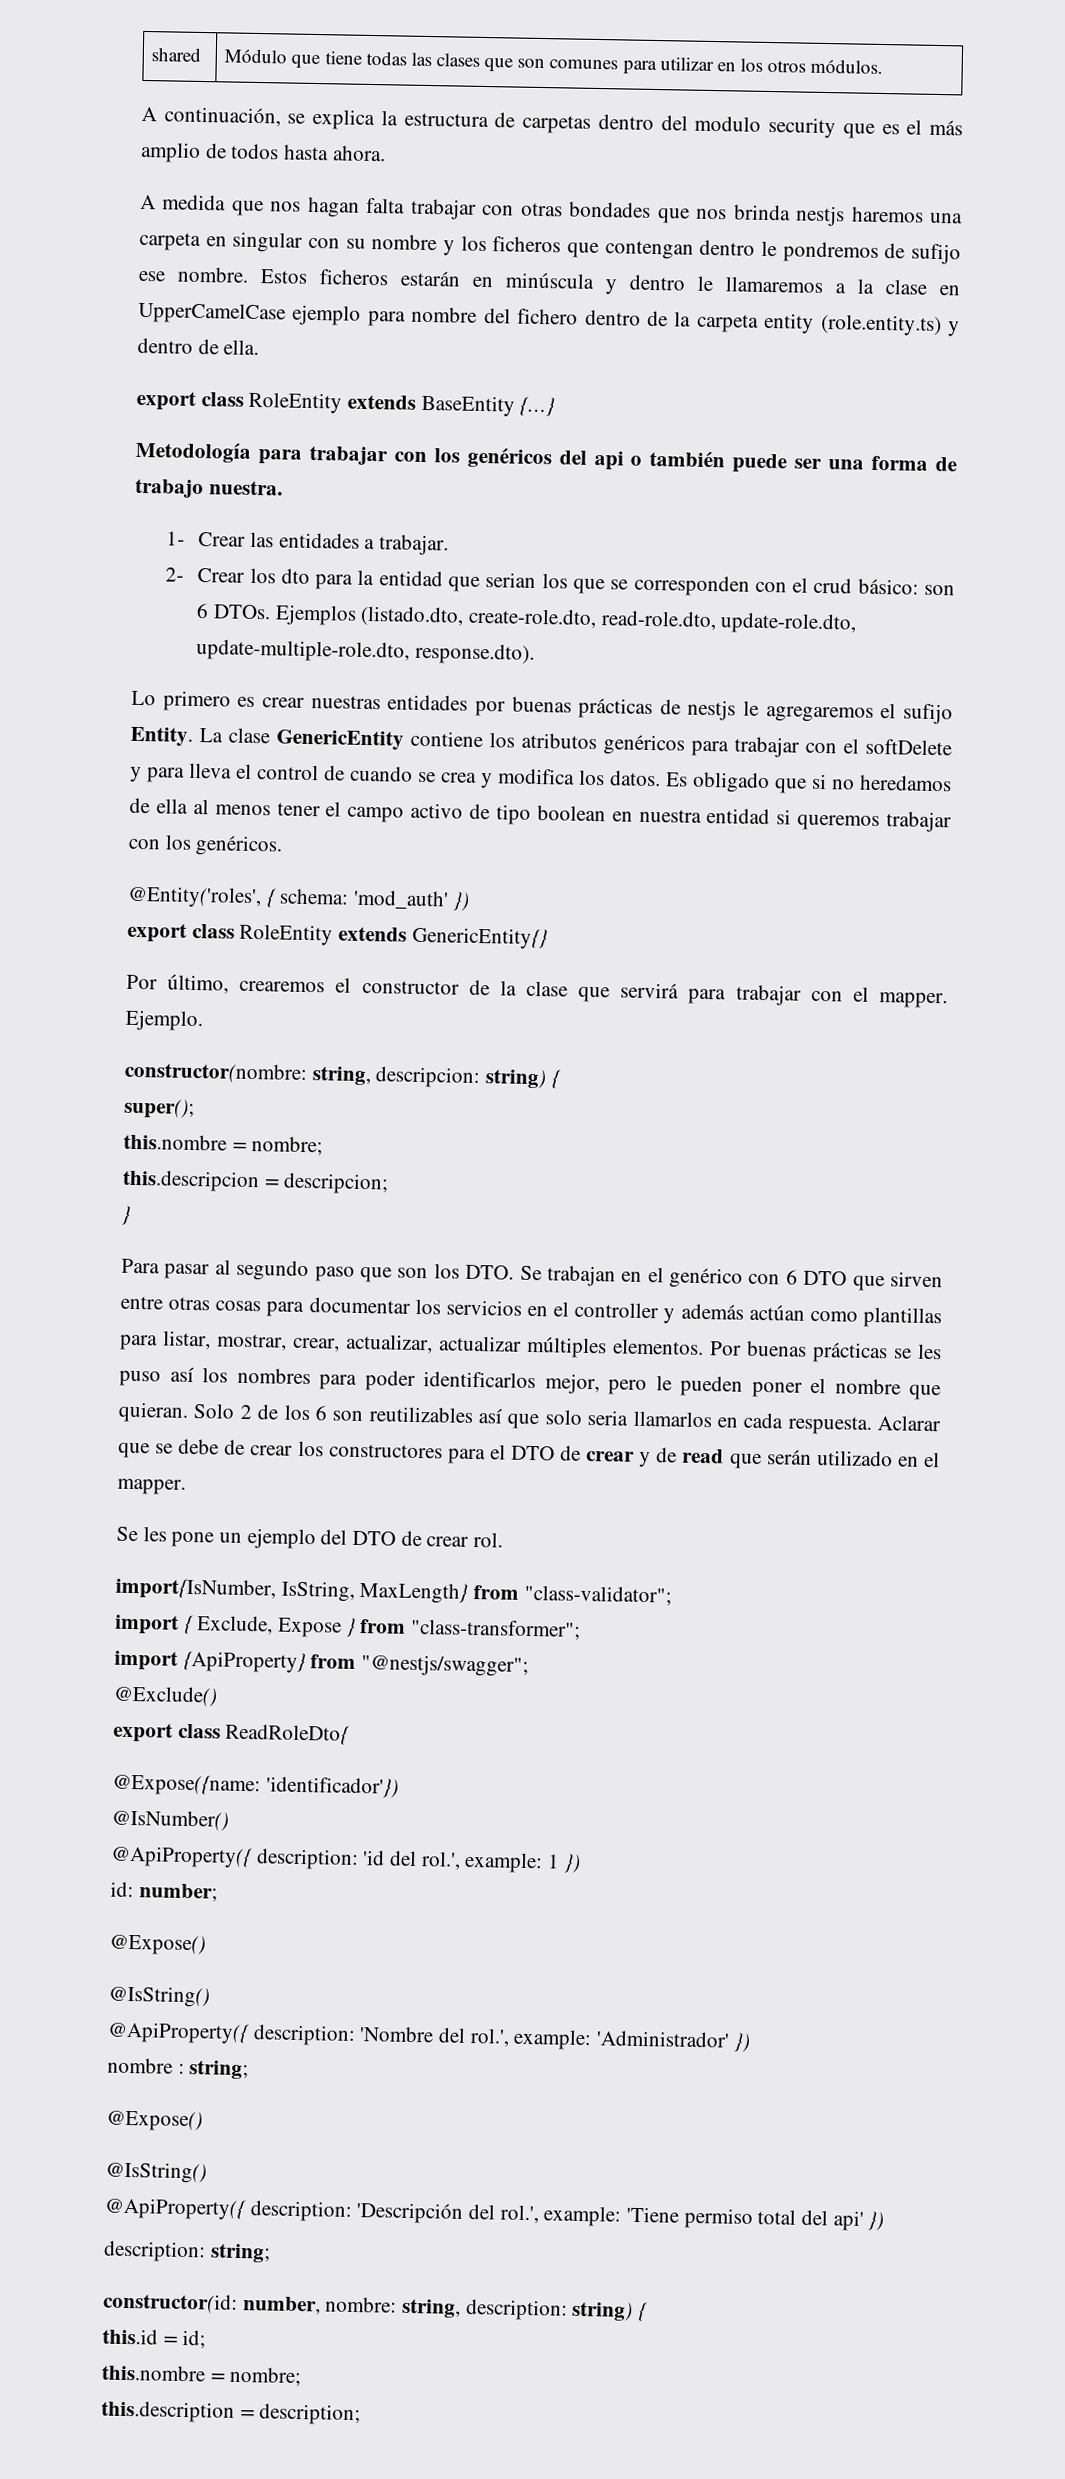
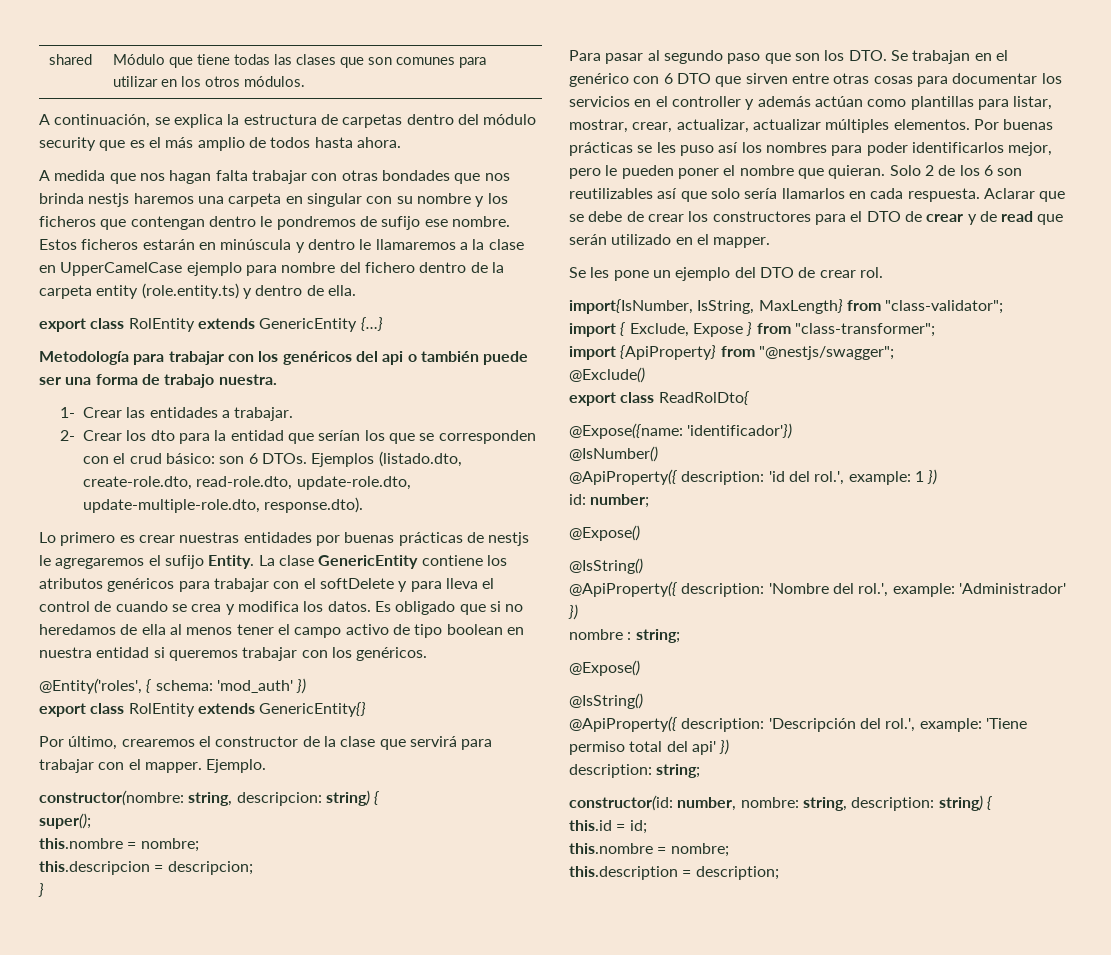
- A continuación, se explica la estructura de carpetas dentro del modulo security que es el más amplio de todos hasta ahora.
+ A continuación, se explica la estructura de carpetas dentro del módulo security que es el más amplio de todos hasta ahora.
- export class RoleEntity extends BaseEntity {…}
+ export class RolEntity extends GenericEntity {…}
- 2- Crear los dto para la entidad que serian los que se corresponden con el crud básico: son 6 DTOs.
+ 2- Crear los dto para la entidad que serían los que se corresponden con el crud básico: son 6 DTOs.
- export class RoleEntity extends GenericEntity{}
+ export class RolEntity extends GenericEntity{}
- Solo 2 de los 6 son reutilizables así que solo seria llamarlos en cada respuesta.
+ Solo 2 de los 6 son reutilizables así que solo sería llamarlos en cada respuesta.
- export class ReadRoleDto{
+ export class ReadRolDto{

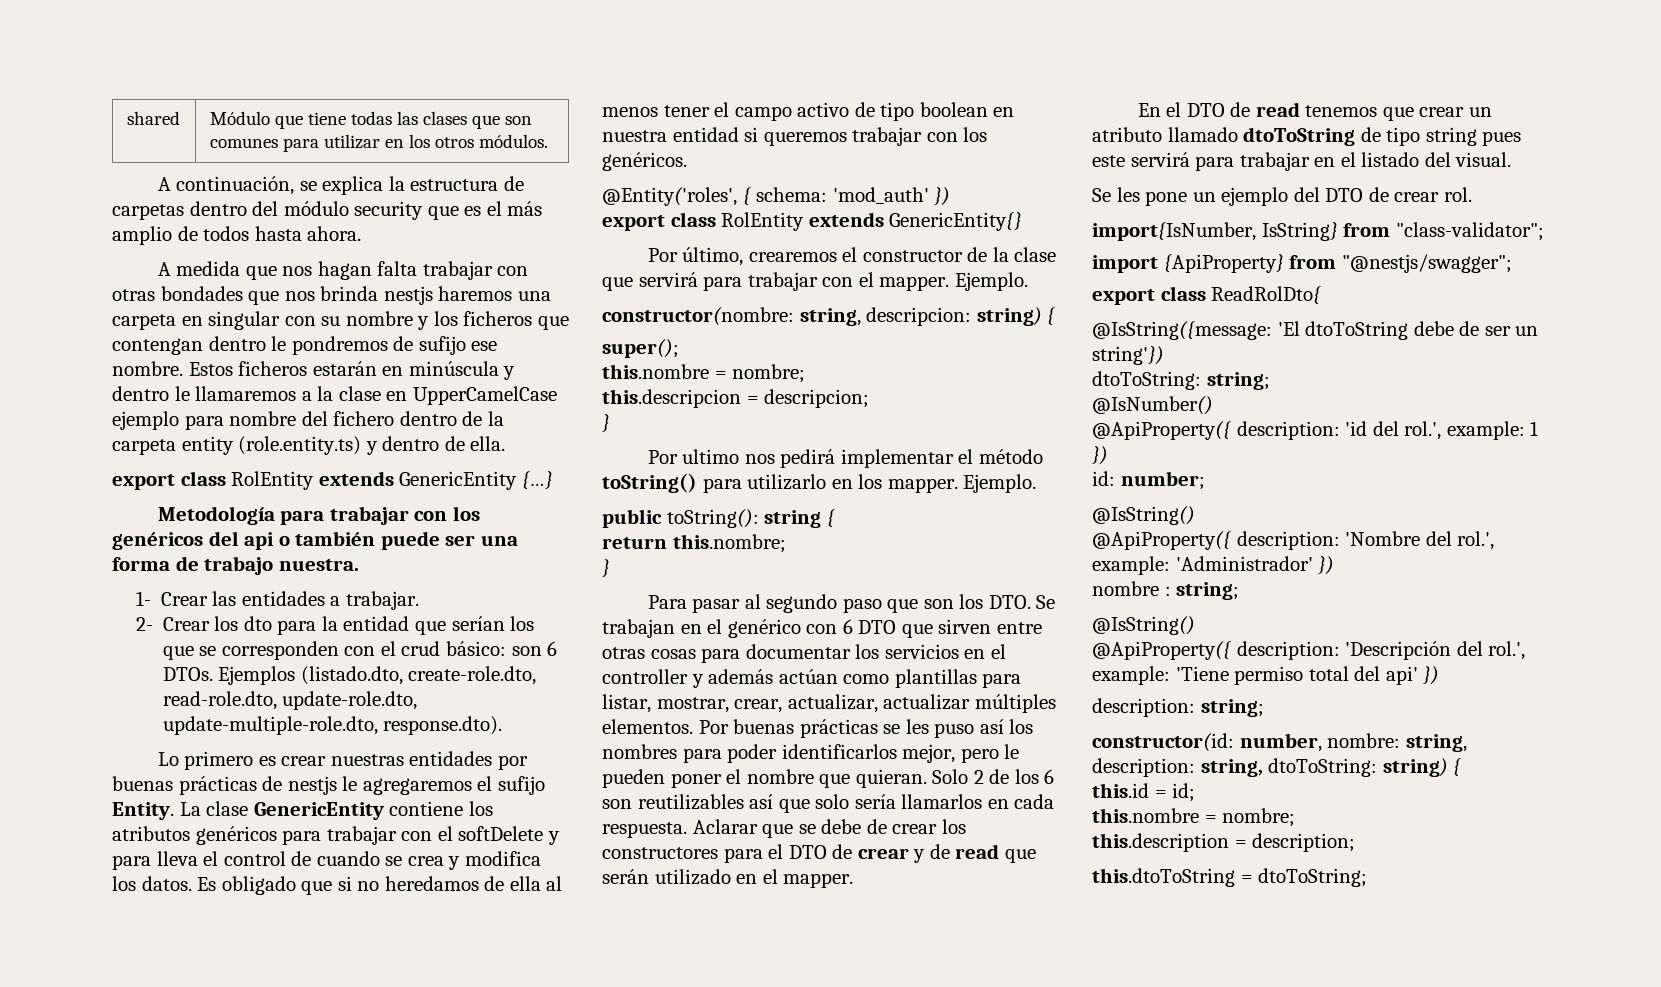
+ Por ultimo nos pedirá implementar el método toString() para utilizarlo en los mapper. Ejemplo.
+ public toString(): string {
+ return this.nombre;
+ }
+ En el DTO de read tenemos que crear un atributo llamado dtoToString de tipo string pues este servirá para trabajar en el listado del visual.
- import{IsNumber, IsString, MaxLength} from "class-validator";
+ import{IsNumber, IsString} from "class-validator";
- import { Exclude, Expose } from "class-transformer";
- @Exclude()
- @Expose({name: 'identificador'})
+ @IsString({message: 'El dtoToString debe de ser un string'})
+ dtoToString: string;
  id: number;
- @Expose()
  nombre : string;
- @Expose()
- constructor(id: number, nombre: string, description: string) {
+ constructor(id: number, nombre: string, description: string, dtoToString: string) {
+ this.dtoToString = dtoToString;

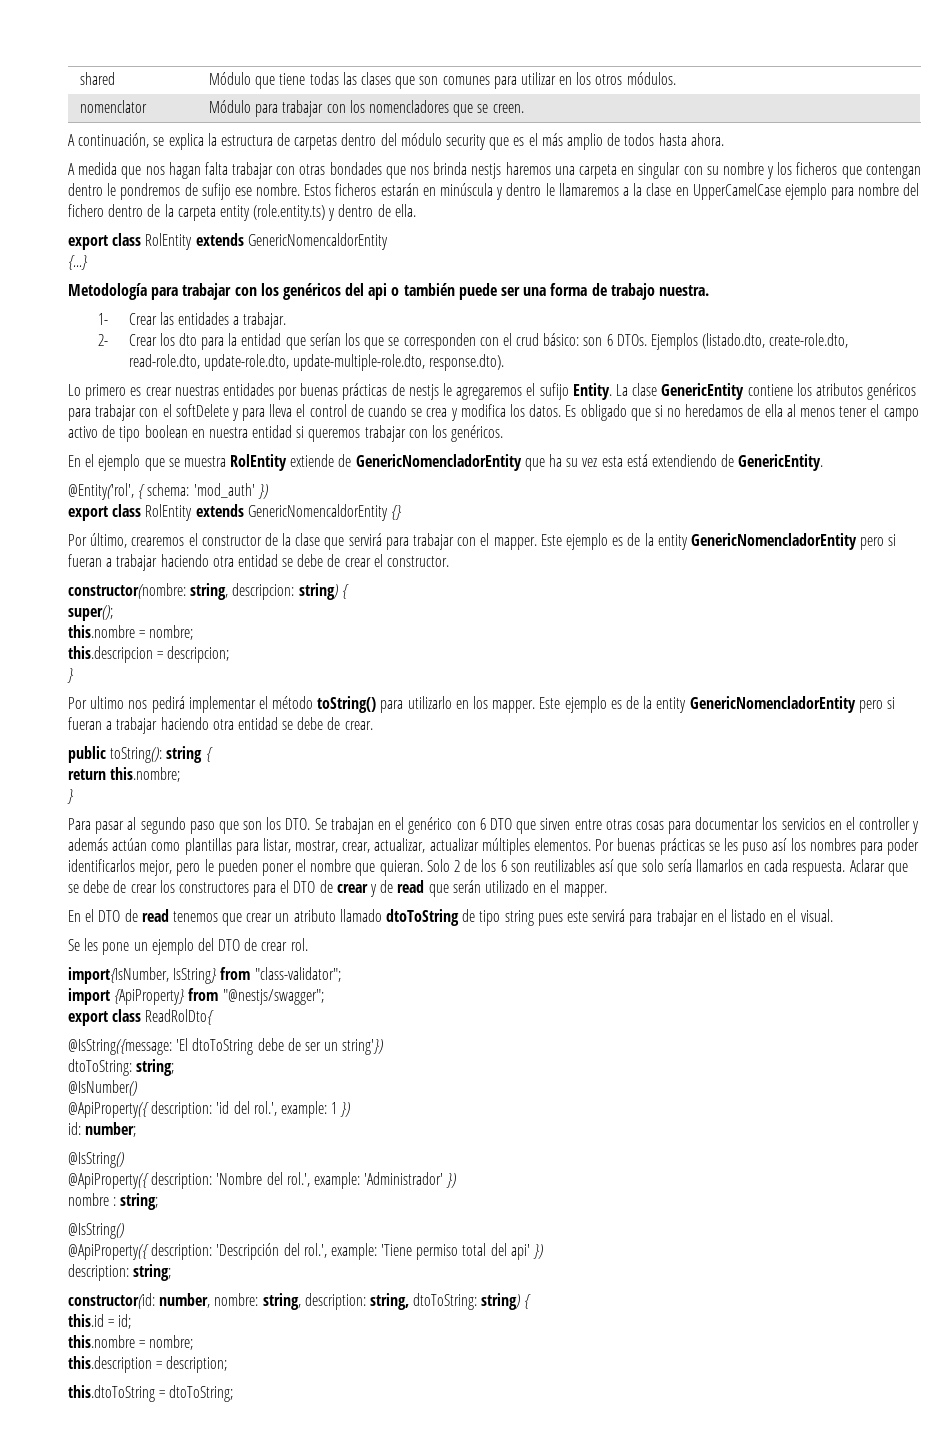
+ nomenclator | Módulo para trabajar con los nomencladores que se creen.
  Estos ficheros estarán en minúscula y dentro le llamaremos a la clase en UpperCamelCase ejemplo para nombre del fichero dentro de la carpeta entity (role.entity.ts) y dentro de ella.
- export class RolEntity extends GenericEntity {…}
+ export class RolEntity extends GenericNomencaldorEntity
+ {…}
- @Entity('roles', { schema: 'mod_auth' })
+ En el ejemplo que se muestra RolEntity extiende de GenericNomencladorEntity que ha su vez esta está extendiendo de GenericEntity.
+ @Entity('rol', { schema: 'mod_auth' })
- export class RolEntity extends GenericEntity{}
+ export class RolEntity extends GenericNomencaldorEntity {}
- Por último, crearemos el constructor de la clase que servirá para trabajar con el mapper. Ejemplo.
+ Por último, crearemos el constructor de la clase que servirá para trabajar con el mapper. Este ejemplo es de la entity GenericNomencladorEntity pero si fueran a trabajar haciendo otra entidad se debe de crear el constructor.
- Por ultimo nos pedirá implementar el método toString() para utilizarlo en los mapper. Ejemplo.
+ Por ultimo nos pedirá implementar el método toString() para utilizarlo en los mapper. Este ejemplo es de la entity GenericNomencladorEntity pero si fueran a trabajar haciendo otra entidad se debe de crear.
- En el DTO de read tenemos que crear un atributo llamado dtoToString de tipo string pues este servirá para trabajar en el listado del visual.
+ En el DTO de read tenemos que crear un atributo llamado dtoToString de tipo string pues este servirá para trabajar en el listado en el visual.

